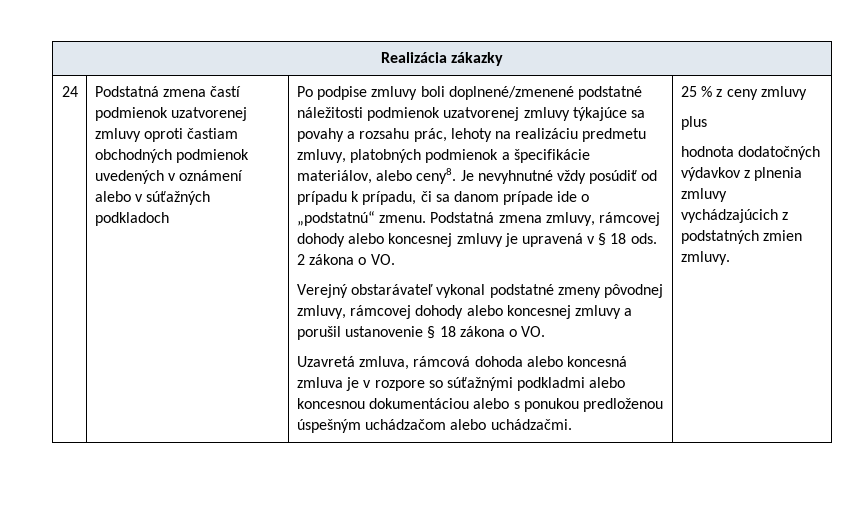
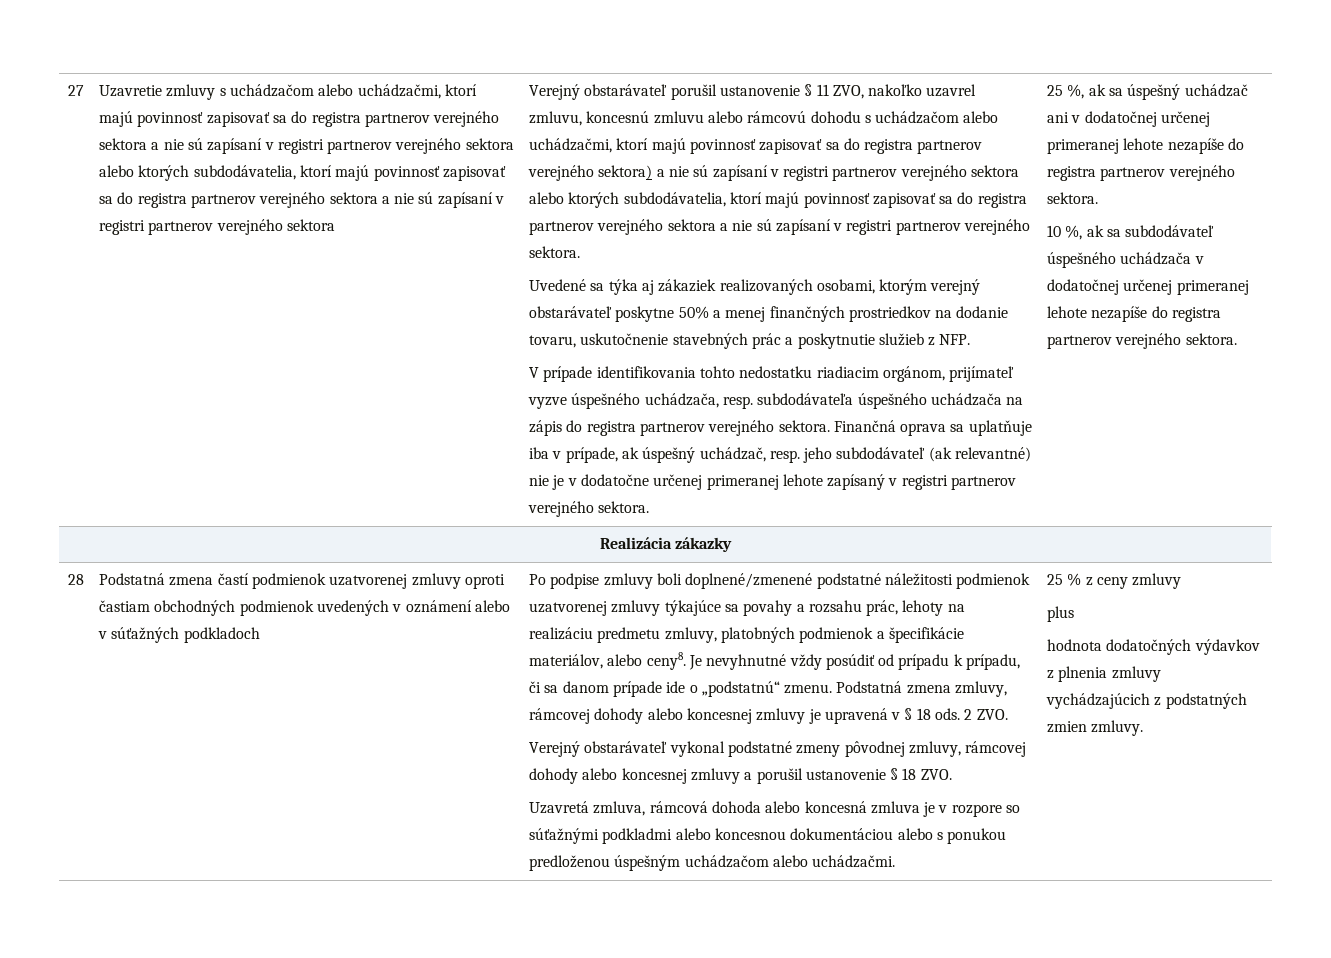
+ 27 | Uzavretie zmluvy s uchádzačom alebo uchádzačmi, ktorí majú povinnosť zapisovať sa do registra partnerov verejného sektora a nie sú zapísaní v registri partnerov verejného sektora alebo ktorých subdodávatelia, ktorí majú povinnosť zapisovať sa do registra partnerov verejného sektora a nie sú zapísaní v registri partnerov verejného sektora | Verejný obstarávateľ porušil ustanovenie § 11 ZVO, nakoľko uzavrel zmluvu, koncesnú zmluvu alebo rámcovú dohodu s uchádzačom alebo uchádzačmi, ktorí majú povinnosť zapisovať sa do registra partnerov verejného sektora) a nie sú zapísaní v registri partnerov verejného sektora alebo ktorých subdodávatelia, ktorí majú povinnosť zapisovať sa do registra partnerov verejného sektora a nie sú zapísaní v registri partnerov verejného sektora.
+ Uvedené sa týka aj zákaziek realizovaných osobami, ktorým verejný obstarávateľ poskytne 50% a menej finančných prostriedkov na dodanie tovaru, uskutočnenie stavebných prác a poskytnutie služieb z NFP.
+ V prípade identifikovania tohto nedostatku riadiacim orgánom, prijímateľ vyzve úspešného uchádzača, resp. subdodávateľa úspešného uchádzača na zápis do registra partnerov verejného sektora. Finančná oprava sa uplatňuje iba v prípade, ak úspešný uchádzač, resp. jeho subdodávateľ (ak relevantné) nie je v dodatočne určenej primeranej lehote zapísaný v registri partnerov verejného sektora. | 25 %, ak sa úspešný uchádzač ani v dodatočnej určenej primeranej lehote nezapíše do registra partnerov verejného sektora.
+ 10 %, ak sa subdodávateľ úspešného uchádzača v dodatočnej určenej primeranej lehote nezapíše do registra partnerov verejného sektora.
- 24
+ 28
- 2 zákona o VO.
+ 2 ZVO.
- Verejný obstarávateľ vykonal podstatné zmeny pôvodnej zmluvy, rámcovej dohody alebo koncesnej zmluvy a porušil ustanovenie § 18 zákona o VO.
+ Verejný obstarávateľ vykonal podstatné zmeny pôvodnej zmluvy, rámcovej dohody alebo koncesnej zmluvy a porušil ustanovenie § 18 ZVO.

